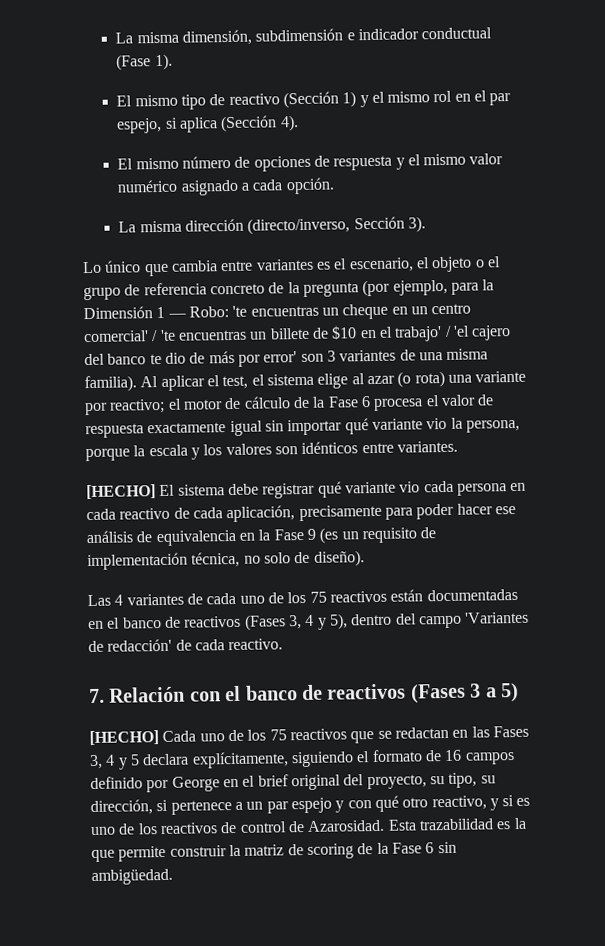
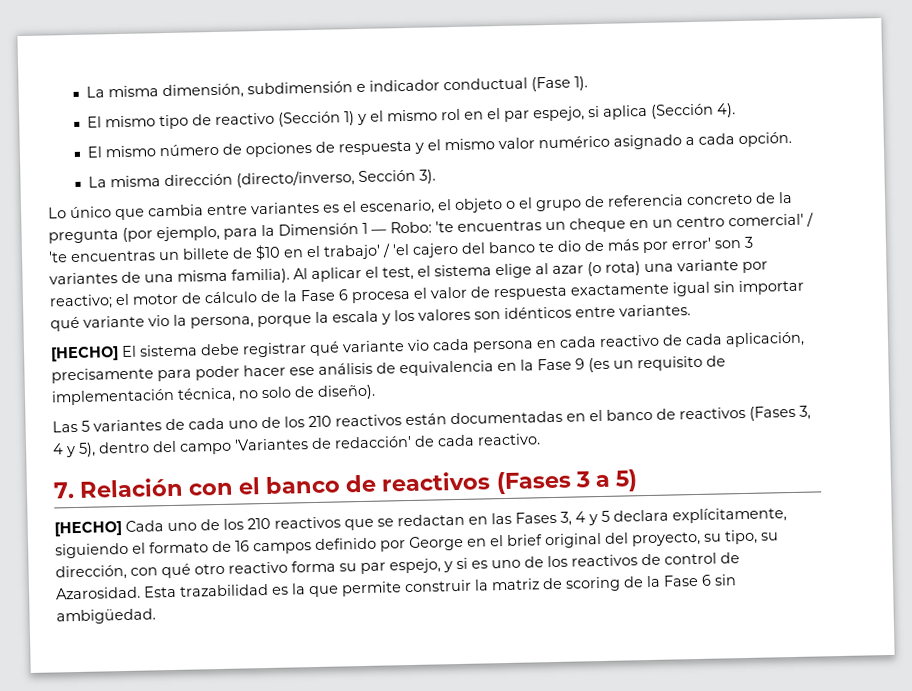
- Las 4 variantes de cada uno de los 75 reactivos están documentadas en el banco de reactivos (Fases 3, 4 y 5), dentro del campo 'Variantes de redacción' de cada reactivo.
+ Las 5 variantes de cada uno de los 210 reactivos están documentadas en el banco de reactivos (Fases 3, 4 y 5), dentro del campo 'Variantes de redacción' de cada reactivo.
- [HECHO] Cada uno de los 75 reactivos que se redactan en las Fases 3, 4 y 5 declara explícitamente, siguiendo el formato de 16 campos definido por George en el brief original del proyecto, su tipo, su dirección, si pertenece a un par espejo y con qué otro reactivo, y si es uno de los reactivos de control de Azarosidad.
+ [HECHO] Cada uno de los 210 reactivos que se redactan en las Fases 3, 4 y 5 declara explícitamente, siguiendo el formato de 16 campos definido por George en el brief original del proyecto, su tipo, su dirección, con qué otro reactivo forma su par espejo, y si es uno de los reactivos de control de Azarosidad.

